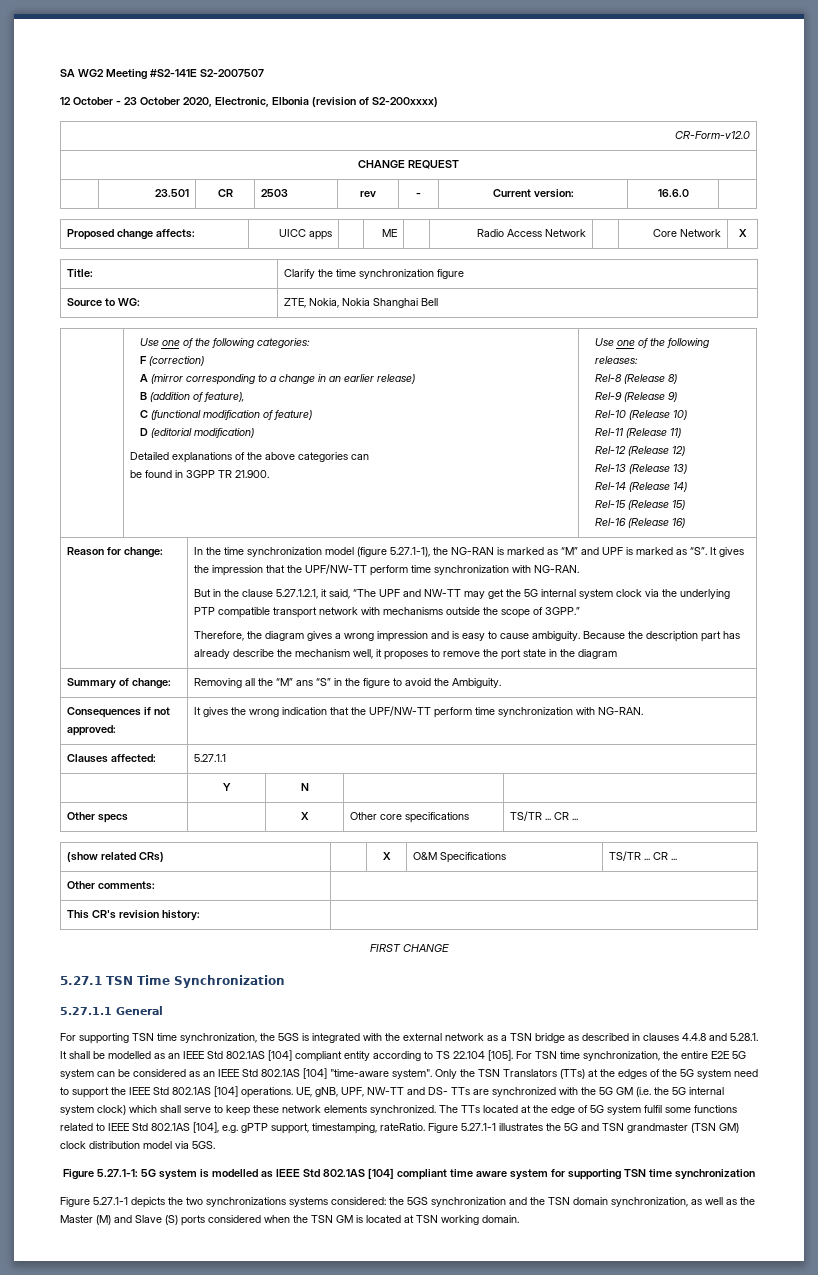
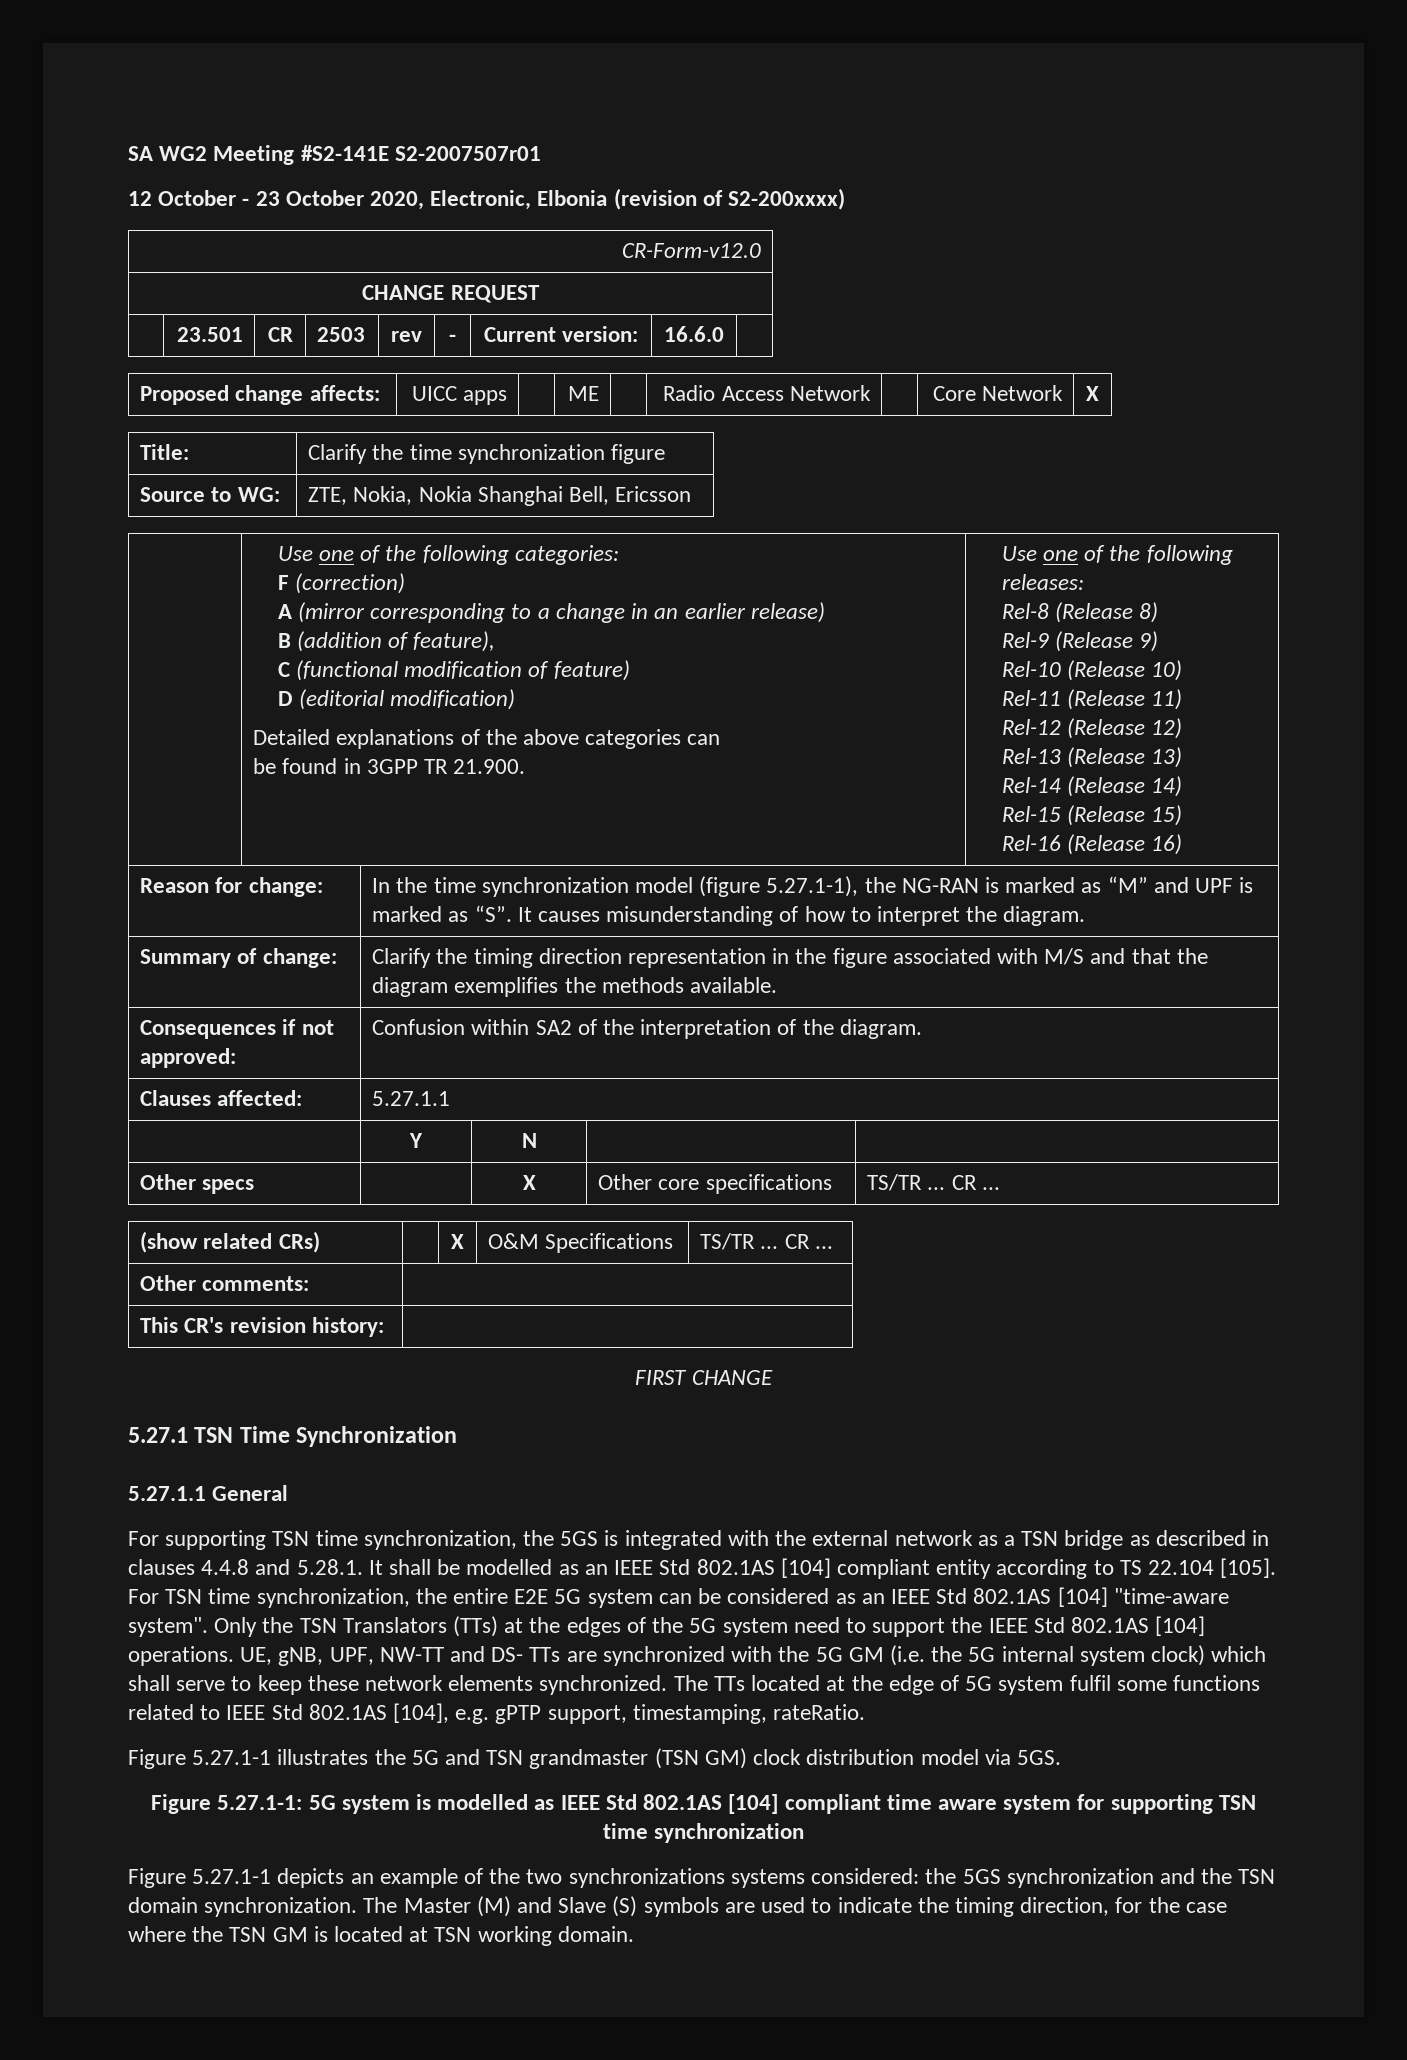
- SA WG2 Meeting #S2-141E S2-2007507
+ SA WG2 Meeting #S2-141E S2-2007507r01
- Source to WG: | ZTE, Nokia, Nokia Shanghai Bell
+ Source to WG: | ZTE, Nokia, Nokia Shanghai Bell, Ericsson
- In the time synchronization model (figure 5.27.1-1), the NG-RAN is marked as “M” and UPF is marked as “S”. It gives the impression that the UPF/NW-TT perform time synchronization with NG-RAN.
- But in the clause 5.27.1.2.1, it said, “The UPF and NW-TT may get the 5G internal system clock via the underlying PTP compatible transport network with mechanisms outside the scope of 3GPP.”
- Therefore, the diagram gives a wrong impression and is easy to cause ambiguity. Because the description part has already describe the mechanism well, it proposes to remove the port state in the diagram
- Summary of change: | Removing all the “M” ans “S” in the figure to avoid the Ambiguity.
- Consequences if not approved: | It gives the wrong indication that the UPF/NW-TT perform time synchronization with NG-RAN.
+ In the time synchronization model (figure 5.27.1-1), the NG-RAN is marked as “M” and UPF is marked as “S”. It causes misunderstanding of how to interpret the diagram.
+ Summary of change: | Clarify the timing direction representation in the figure associated with M/S and that the diagram exemplifies the methods available.
+ Consequences if not approved: | Confusion within SA2 of the interpretation of the diagram.
- The TTs located at the edge of 5G system fulfil some functions related to IEEE Std 802.1AS [104], e.g. gPTP support, timestamping, rateRatio. Figure 5.27.1-1 illustrates the 5G and TSN grandmaster (TSN GM) clock distribution model via 5GS.
+ The TTs located at the edge of 5G system fulfil some functions related to IEEE Std 802.1AS [104], e.g. gPTP support, timestamping, rateRatio.
+ Figure 5.27.1-1 illustrates the 5G and TSN grandmaster (TSN GM) clock distribution model via 5GS.
- Figure 5.27.1-1 depicts the two synchronizations systems considered: the 5GS synchronization and the TSN domain synchronization, as well as the Master (M) and Slave (S) ports considered when the TSN GM is located at TSN working domain.
+ Figure 5.27.1-1 depicts an example of the two synchronizations systems considered: the 5GS synchronization and the TSN domain synchronization. The Master (M) and Slave (S) symbols are used to indicate the timing direction, for the case where the TSN GM is located at TSN working domain.

